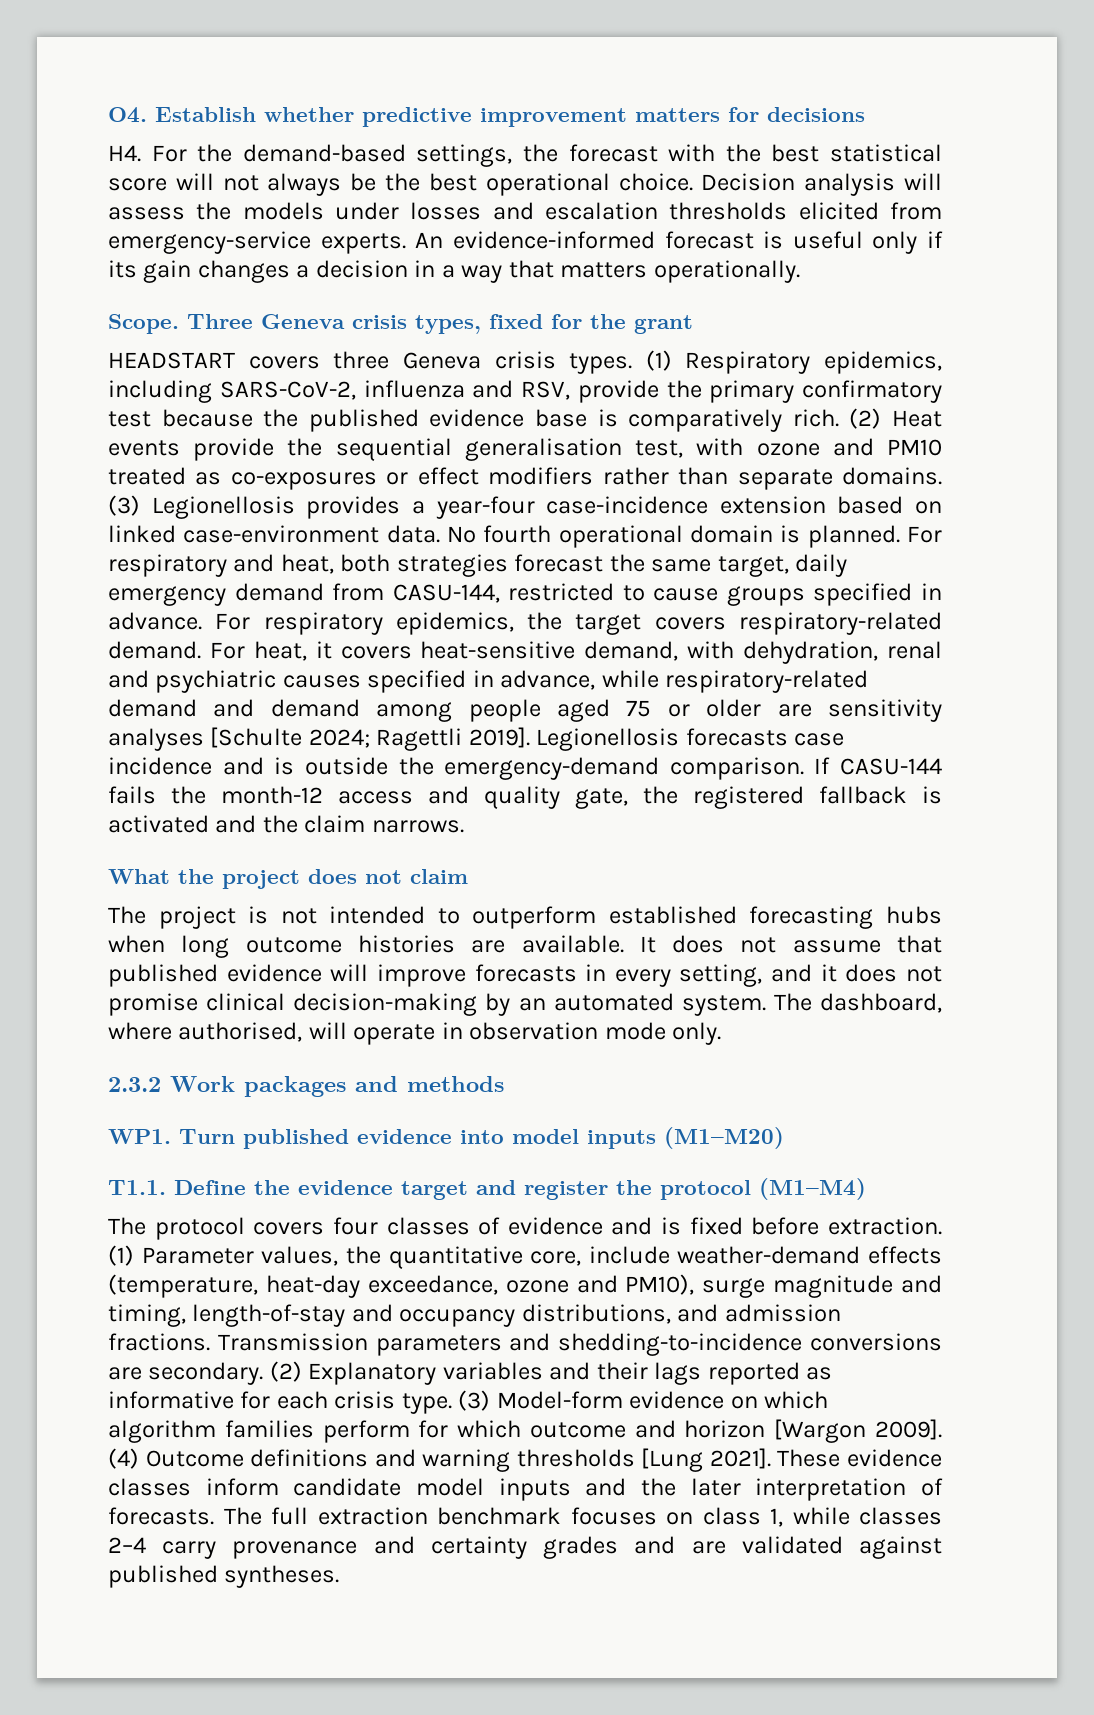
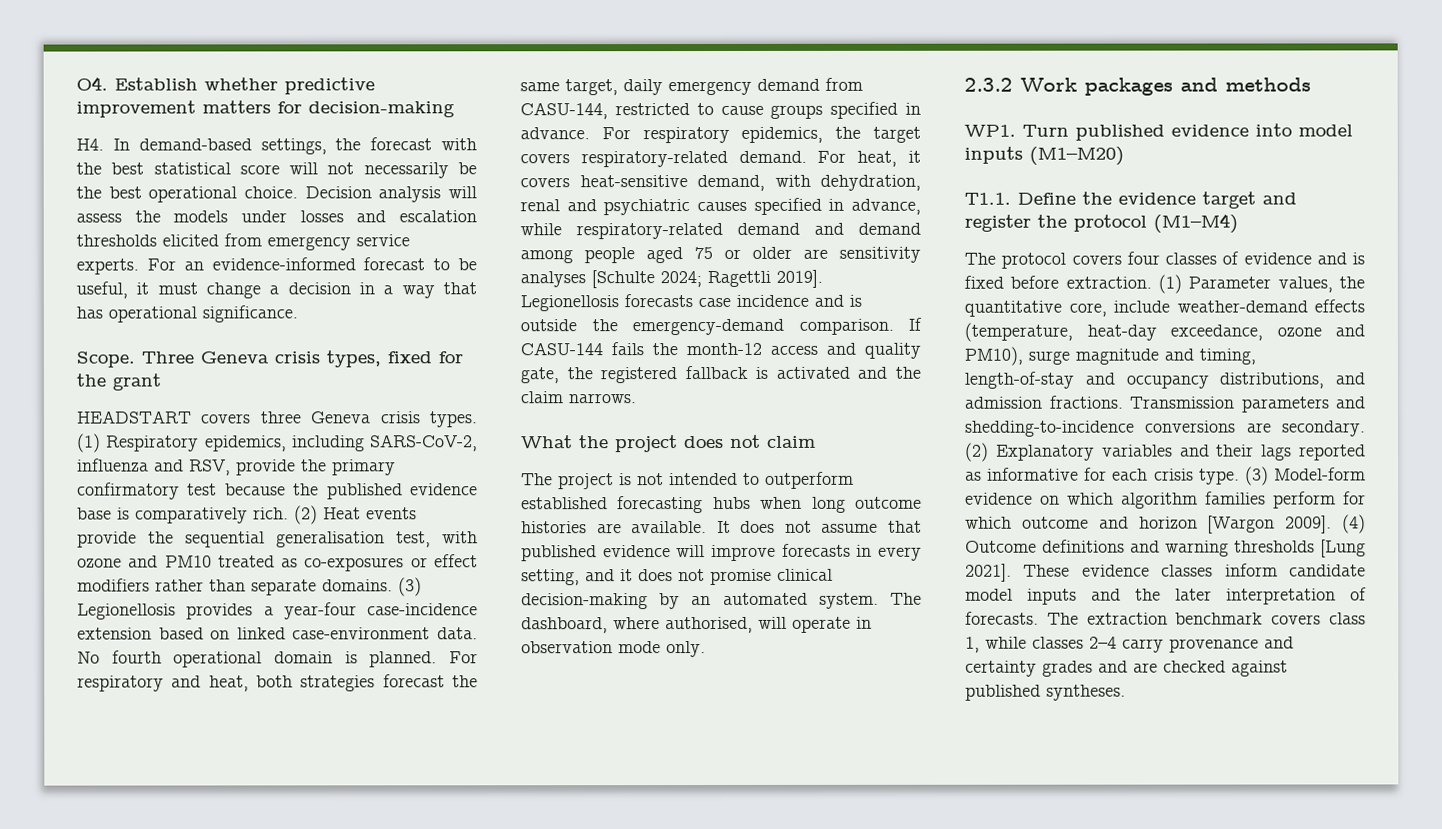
- O4. Establish whether predictive improvement matters for decisions
+ O4. Establish whether predictive improvement matters for decision-making
- H4. For the demand-based settings, the forecast with the best statistical score will not always be the best operational choice.
+ H4. In demand-based settings, the forecast with the best statistical score will not necessarily be the best operational choice.
- Decision analysis will assess the models under losses and escalation thresholds elicited from emergency-service experts. An evidence-informed forecast is useful only if its gain changes a decision in a way that matters operationally.
+ Decision analysis will assess the models under losses and escalation thresholds elicited from emergency service experts. For an evidence-informed forecast to be useful, it must change a decision in a way that has operational significance.
- The full extraction benchmark focuses on class 1, while classes 2–4 carry provenance and certainty grades and are validated against published syntheses.
+ The extraction benchmark covers class 1, while classes 2–4 carry provenance and certainty grades and are checked against published syntheses.

